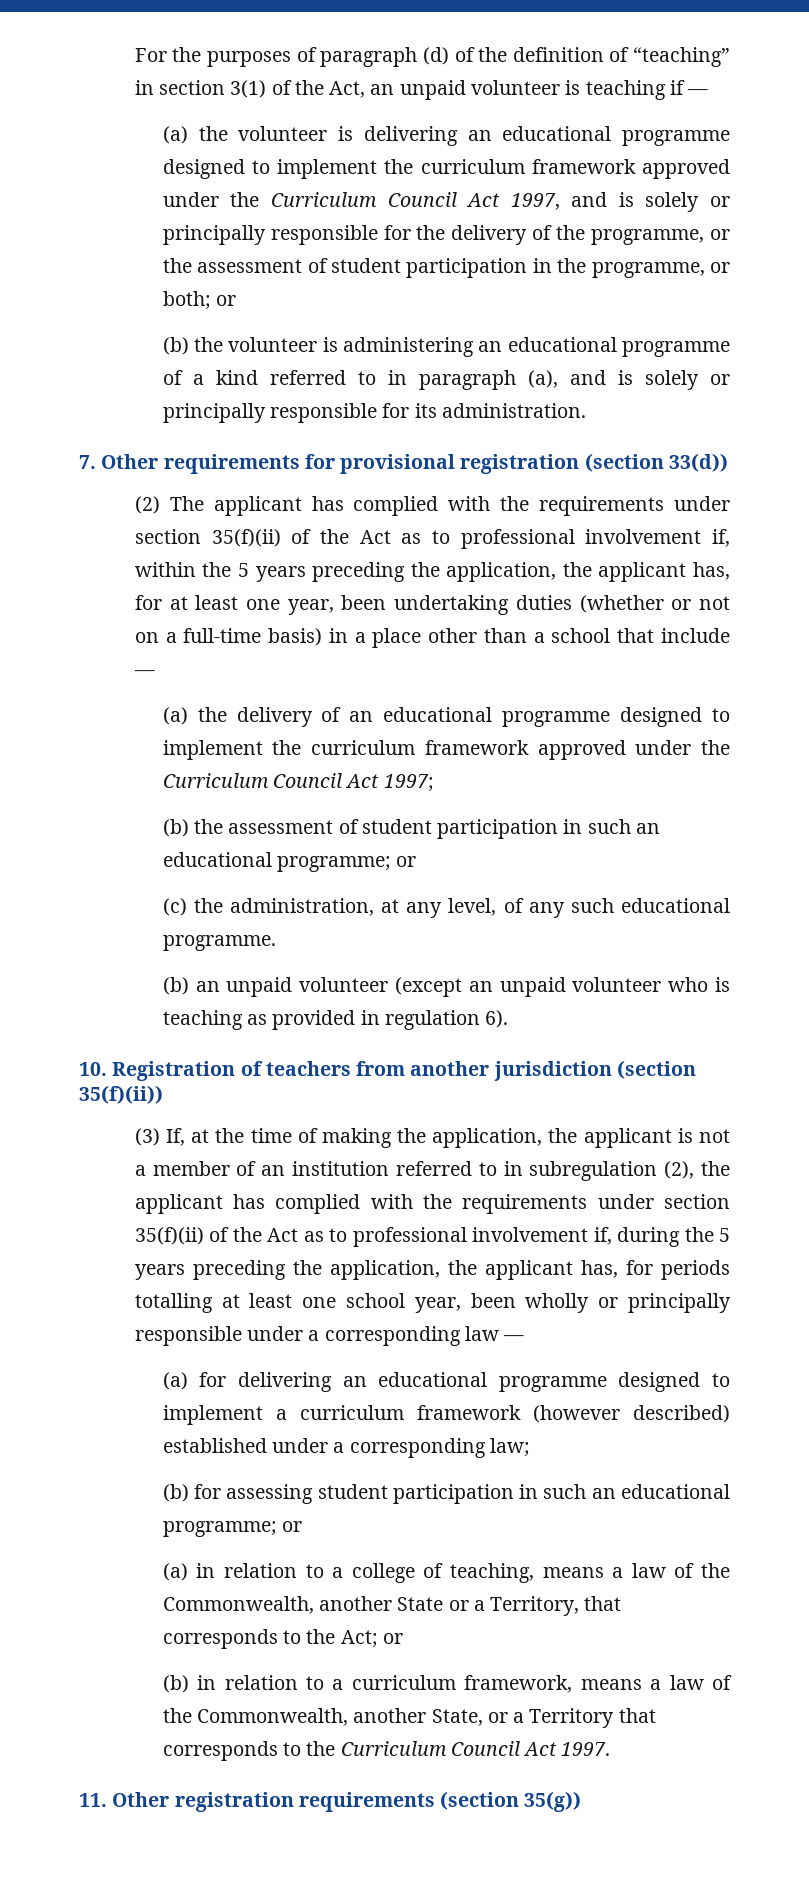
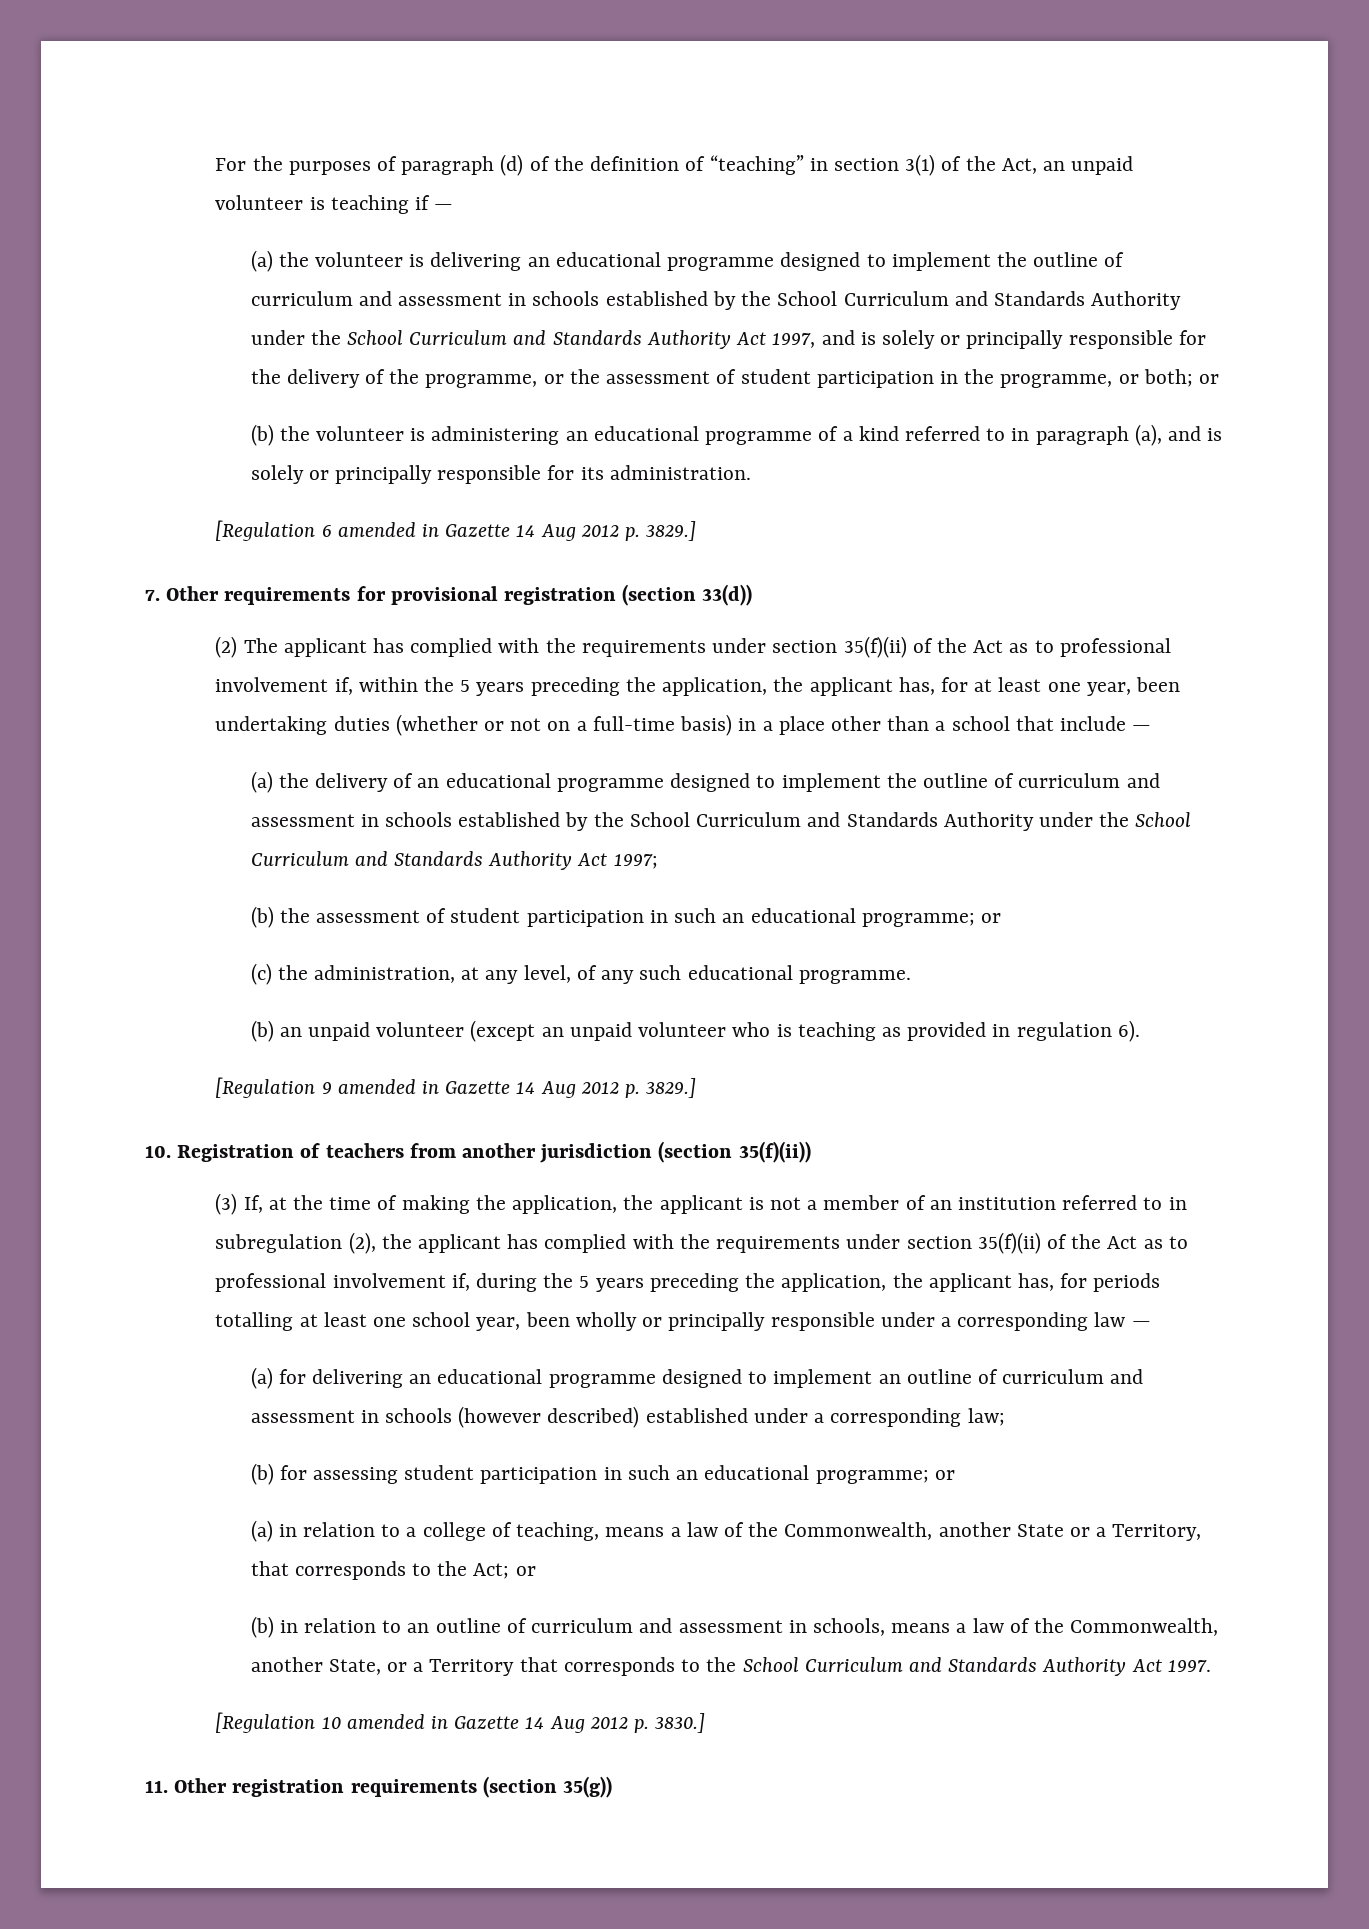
- (a) the volunteer is delivering an educational programme designed to implement the curriculum framework approved under the Curriculum Council Act 1997, and is solely or principally responsible for the delivery of the programme, or the assessment of student participation in the programme, or both; or
+ (a) the volunteer is delivering an educational programme designed to implement the outline of curriculum and assessment in schools established by the School Curriculum and Standards Authority under the School Curriculum and Standards Authority Act 1997, and is solely or principally responsible for the delivery of the programme, or the assessment of student participation in the programme, or both; or
+ [Regulation 6 amended in Gazette 14 Aug 2012 p. 3829.]
- (a) the delivery of an educational programme designed to implement the curriculum framework approved under the Curriculum Council Act 1997;
+ (a) the delivery of an educational programme designed to implement the outline of curriculum and assessment in schools established by the School Curriculum and Standards Authority under the School Curriculum and Standards Authority Act 1997;
+ [Regulation 9 amended in Gazette 14 Aug 2012 p. 3829.]
- (a) for delivering an educational programme designed to implement a curriculum framework (however described) established under a corresponding law;
+ (a) for delivering an educational programme designed to implement an outline of curriculum and assessment in schools (however described) established under a corresponding law;
- (b) in relation to a curriculum framework, means a law of the Commonwealth, another State, or a Territory that corresponds to the Curriculum Council Act 1997.
+ (b) in relation to an outline of curriculum and assessment in schools, means a law of the Commonwealth, another State, or a Territory that corresponds to the School Curriculum and Standards Authority Act 1997.
+ [Regulation 10 amended in Gazette 14 Aug 2012 p. 3830.]

